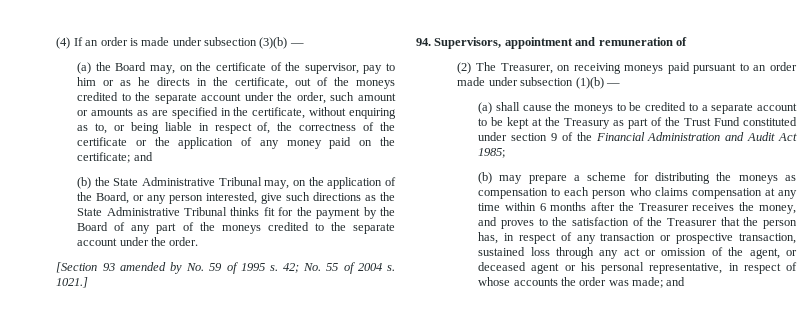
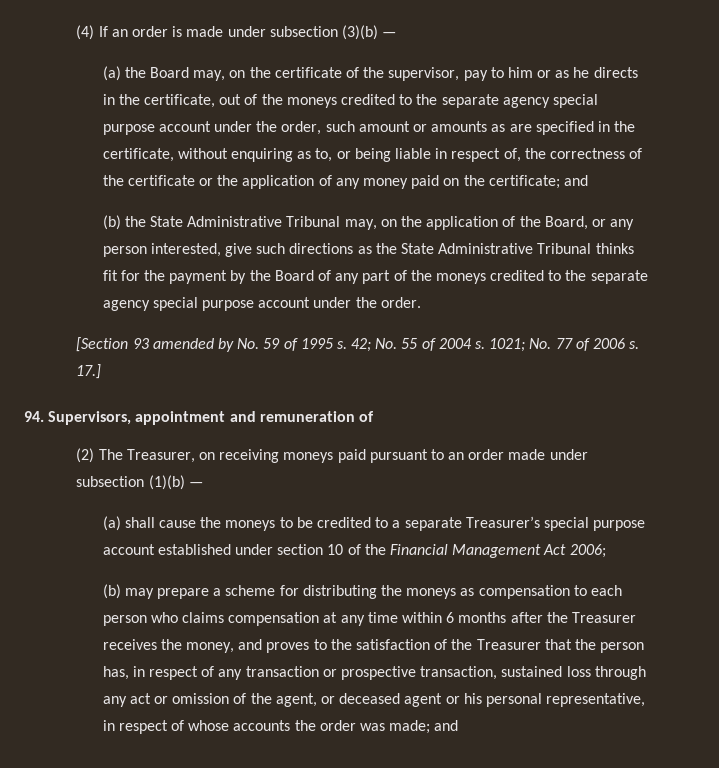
- (a) the Board may, on the certificate of the supervisor, pay to him or as he directs in the certificate, out of the moneys credited to the separate account under the order, such amount or amounts as are specified in the certificate, without enquiring as to, or being liable in respect of, the correctness of the certificate or the application of any money paid on the certificate;
+ (a) the Board may, on the certificate of the supervisor, pay to him or as he directs in the certificate, out of the moneys credited to the separate agency special purpose account under the order, such amount or amounts as are specified in the certificate, without enquiring as to, or being liable in respect of, the correctness of the certificate or the application of any money paid on the certificate;
- (b) the State Administrative Tribunal may, on the application of the Board, or any person interested, give such directions as the State Administrative Tribunal thinks fit for the payment by the Board of any part of the moneys credited to the separate account under the order.
+ (b) the State Administrative Tribunal may, on the application of the Board, or any person interested, give such directions as the State Administrative Tribunal thinks fit for the payment by the Board of any part of the moneys credited to the separate agency special purpose account under the order.
- 1021.]
+ 1021; No. 77 of 2006 s. 17.]
- (a) shall cause the moneys to be credited to a separate account to be kept at the Treasury as part of the Trust Fund constituted under section 9 of the Financial Administration and Audit Act 1985;
+ (a) shall cause the moneys to be credited to a separate Treasurer’s special purpose account established under section 10 of the Financial Management Act 2006;

